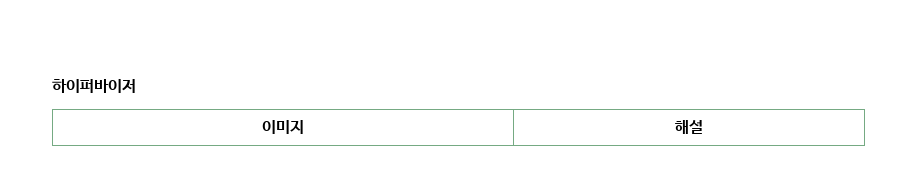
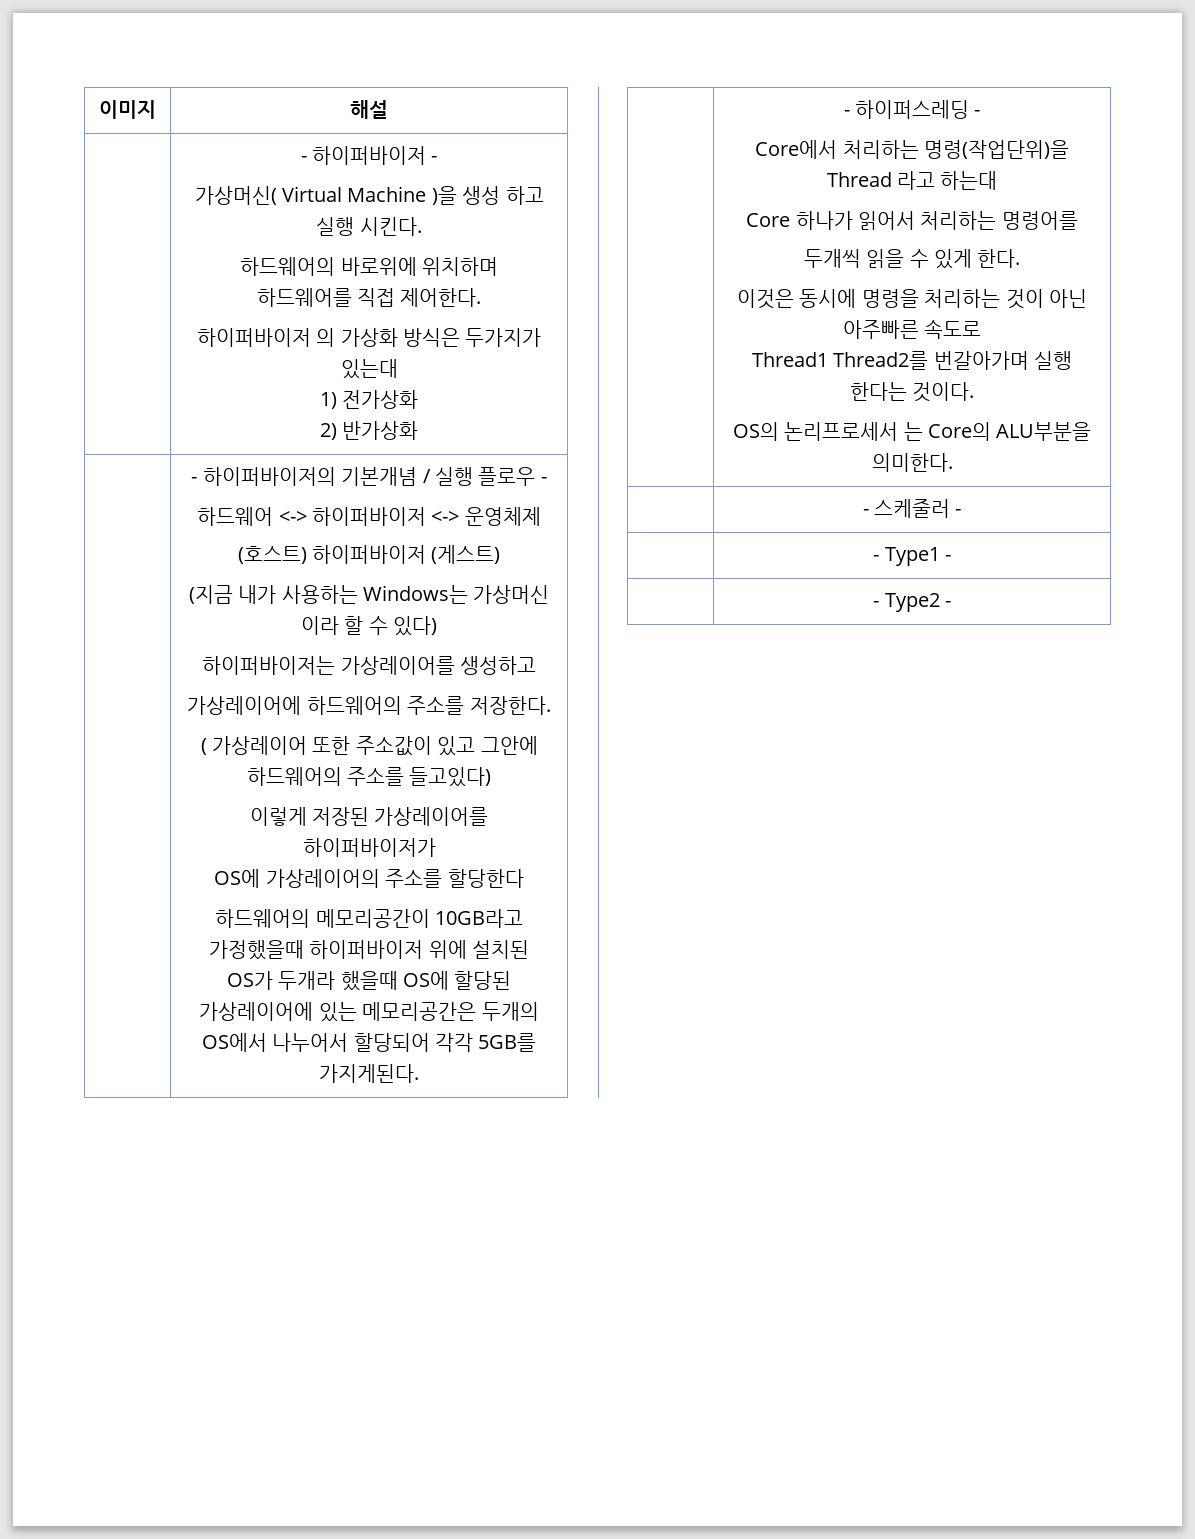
- 하이퍼바이저
+ | - 하이퍼바이저 -
+ 가상머신( Virtual Machine )을 생성 하고 실행 시킨다.
+ 하드웨어의 바로위에 위치하며
+ 하드웨어를 직접 제어한다.
+ 하이퍼바이저 의 가상화 방식은 두가지가 있는대
+ 1) 전가상화
+ 2) 반가상화
+ | - 하이퍼바이저의 기본개념 / 실행 플로우 -
+ 하드웨어 <-> 하이퍼바이저 <-> 운영체제
+ (호스트) 하이퍼바이저 (게스트)
+ (지금 내가 사용하는 Windows는 가상머신 이라 할 수 있다)
+ 하이퍼바이저는 가상레이어를 생성하고
+ 가상레이어에 하드웨어의 주소를 저장한다.
+ ( 가상레이어 또한 주소값이 있고 그안에 하드웨어의 주소를 들고있다)
+ 이렇게 저장된 가상레이어를 하이퍼바이저가
+ OS에 가상레이어의 주소를 할당한다
+ 하드웨어의 메모리공간이 10GB라고 가정했을때 하이퍼바이저 위에 설치된 OS가 두개라 했을때 OS에 할당된 가상레이어에 있는 메모리공간은 두개의 OS에서 나누어서 할당되어 각각 5GB를 가지게된다.
+ | - 하이퍼스레딩 -
+ Core에서 처리하는 명령(작업단위)을 Thread 라고 하는대
+ Core 하나가 읽어서 처리하는 명령어를
+ 두개씩 읽을 수 있게 한다.
+ 이것은 동시에 명령을 처리하는 것이 아닌 아주빠른 속도로
+ Thread1 Thread2를 번갈아가며 실행 한다는 것이다.
+ OS의 논리프로세서 는 Core의 ALU부분을 의미한다.
+ | - 스케줄러 -
+ | - Type1 -
+ | - Type2 -

